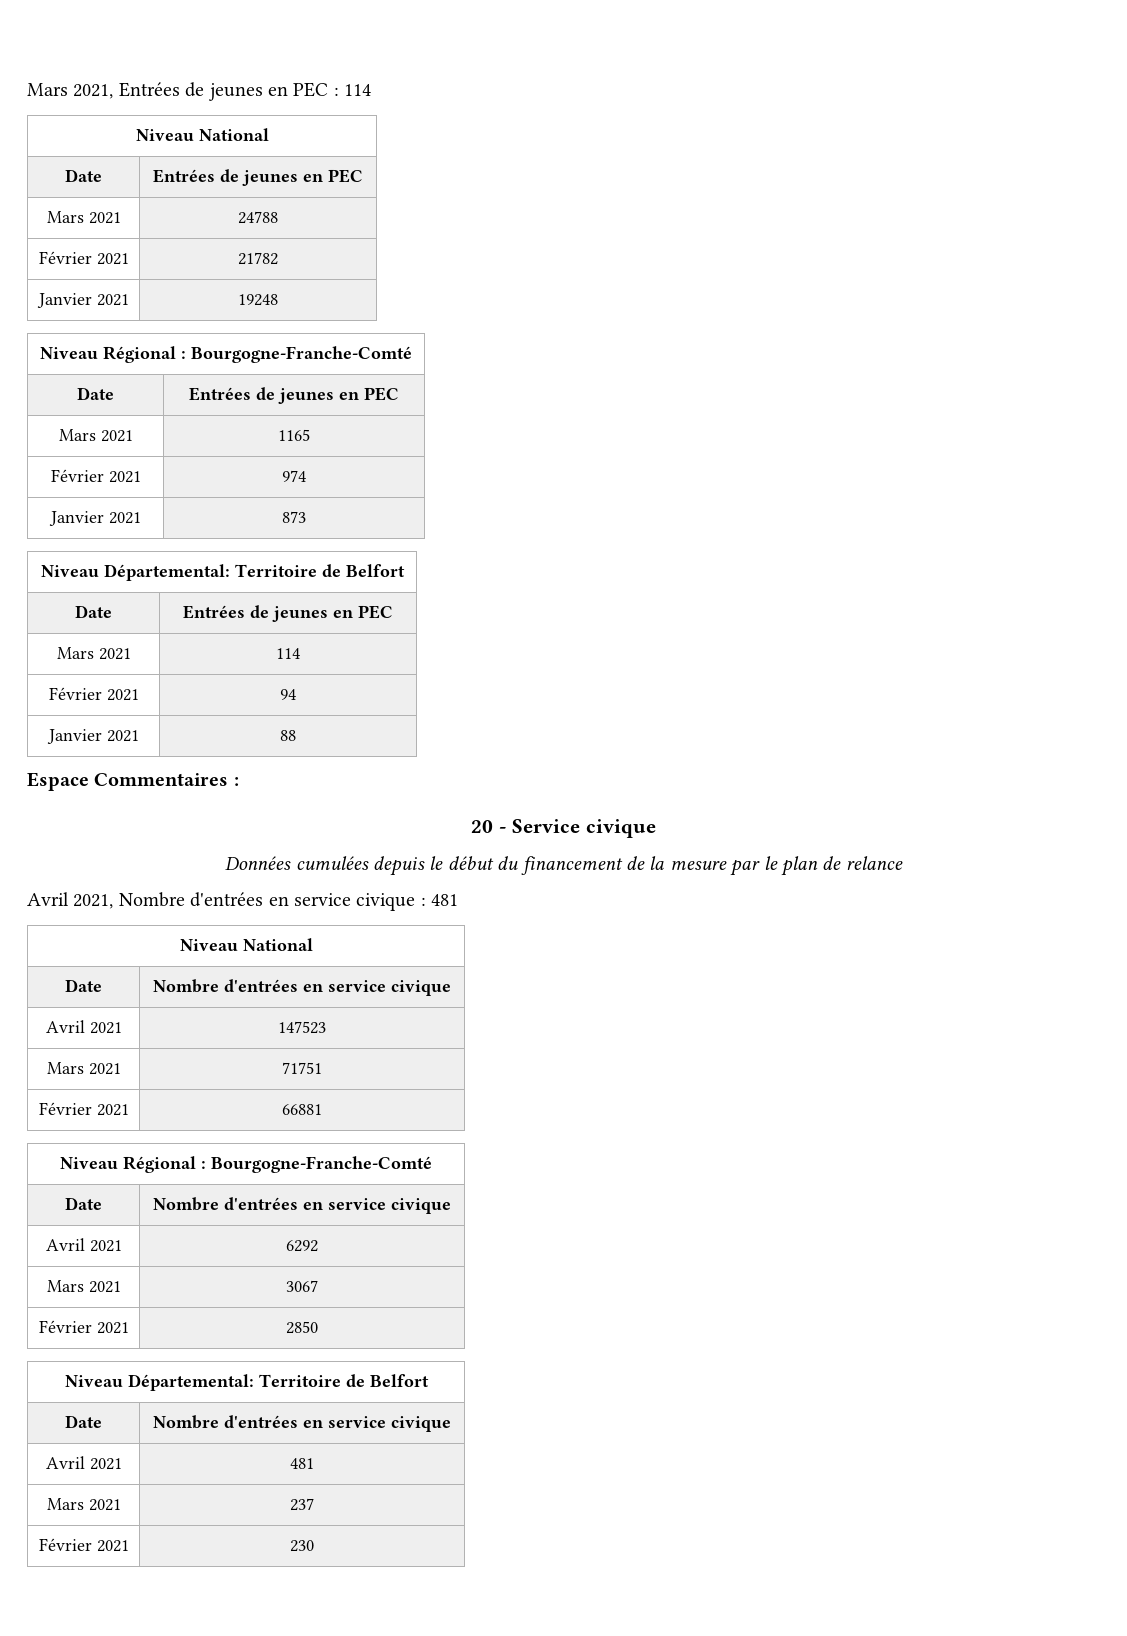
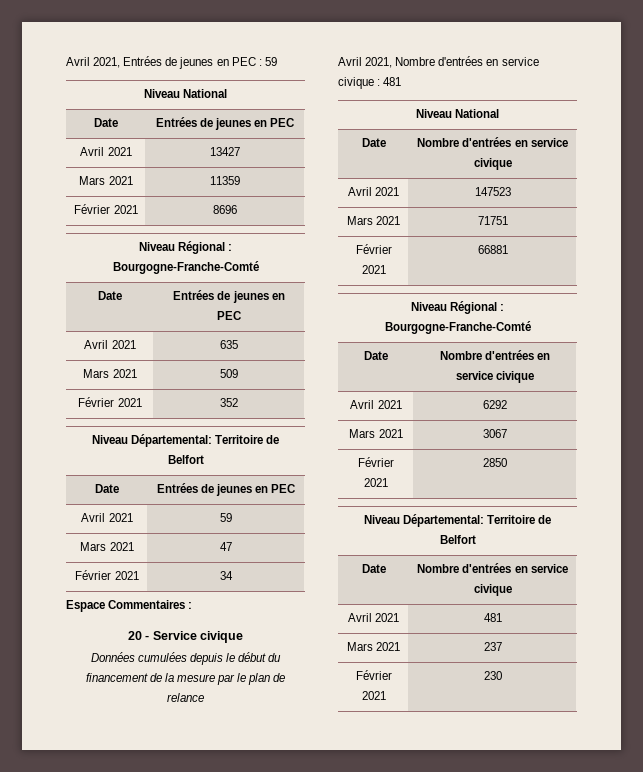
- Mars 2021, Entrées de jeunes en PEC : 114
+ Avril 2021, Entrées de jeunes en PEC : 59
- Mars 2021 | 24788
- Février 2021 | 21782
- Janvier 2021 | 19248
+ Avril 2021 | 13427
+ Mars 2021 | 11359
+ Février 2021 | 8696
- Mars 2021 | 1165
- Février 2021 | 974
- Janvier 2021 | 873
+ Avril 2021 | 635
+ Mars 2021 | 509
+ Février 2021 | 352
- Mars 2021 | 114
- Février 2021 | 94
- Janvier 2021 | 88
+ Avril 2021 | 59
+ Mars 2021 | 47
+ Février 2021 | 34

